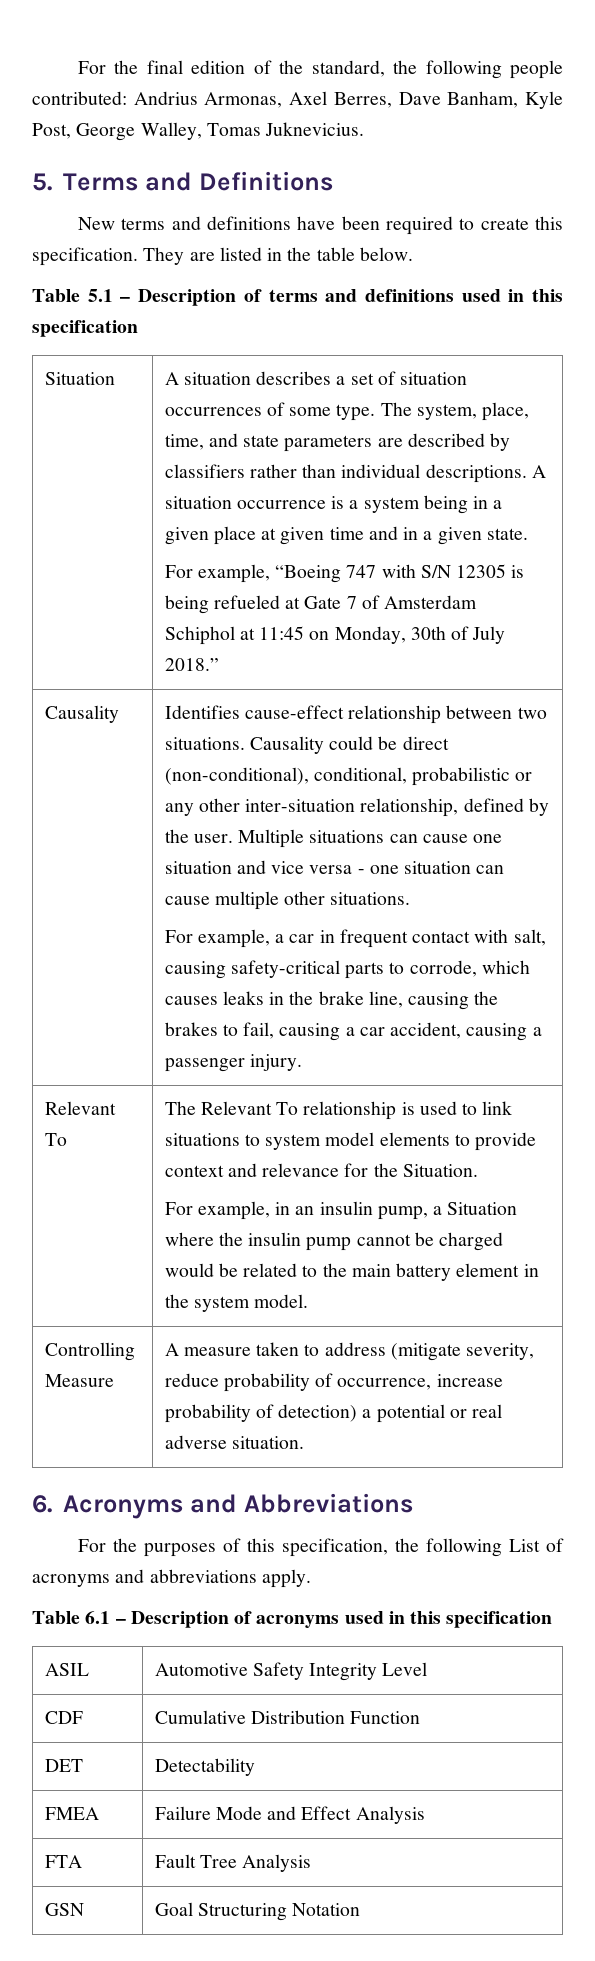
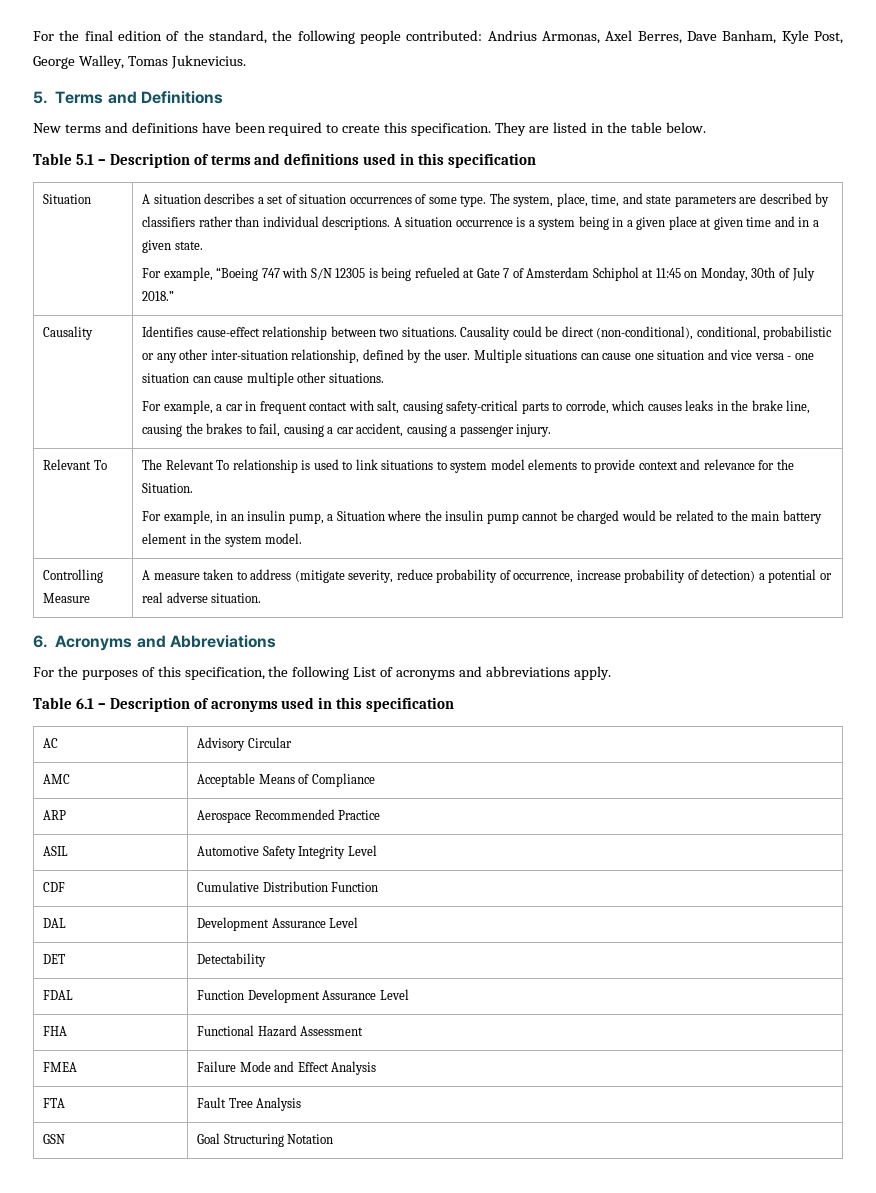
+ AC | Advisory Circular
+ AMC | Acceptable Means of Compliance
+ ARP | Aerospace Recommended Practice
+ DAL | Development Assurance Level
  DET | Detectability
+ FDAL | Function Development Assurance Level
+ FHA | Functional Hazard Assessment

